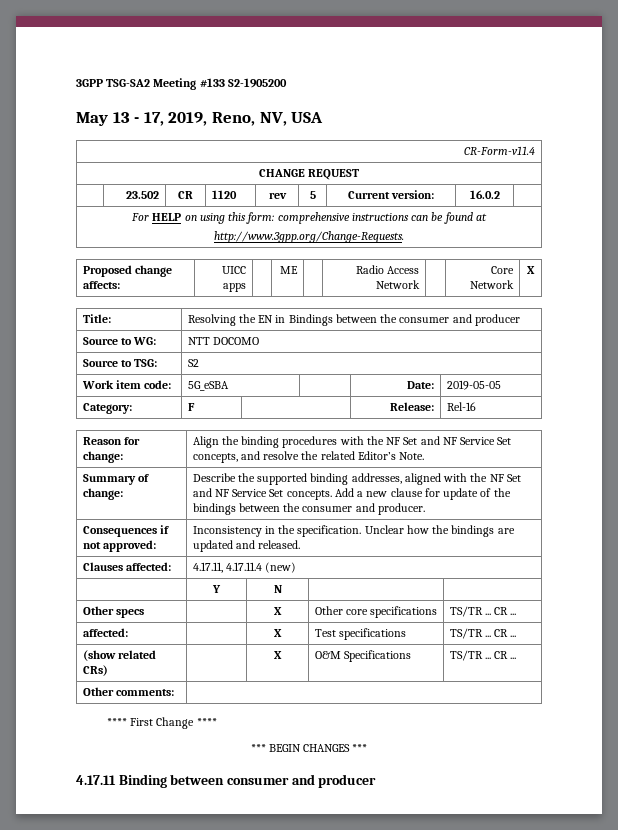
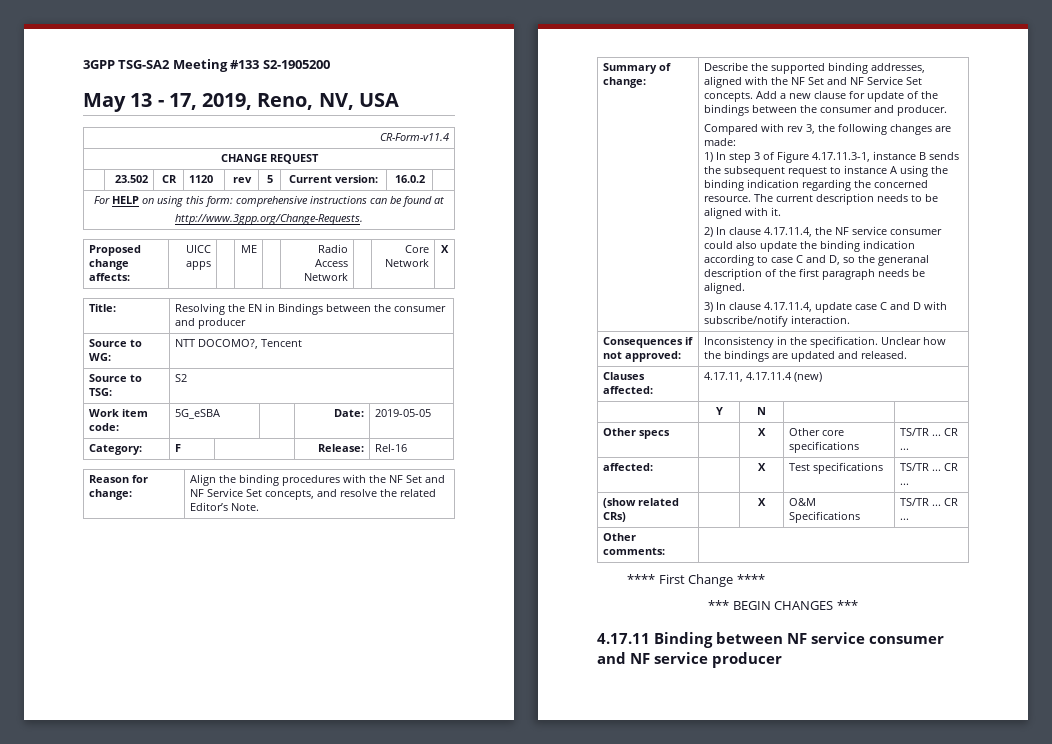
- Source to WG: | NTT DOCOMO
+ Source to WG: | NTT DOCOMO?, Tencent
+ Compared with rev 3, the following changes are made:
+ 1) In step 3 of Figure 4.17.11.3-1, instance B sends the subsequent request to instance A using the binding indication regarding the concerned resource. The current description needs to be aligned with it.
+ 2) In clause 4.17.11.4, the NF service consumer could also update the binding indication according to case C and D, so the generanal description of the first paragraph needs be aligned.
+ 3) In clause 4.17.11.4, update case C and D with subscribe/notify interaction.
- 4.17.11 Binding between consumer and producer
+ 4.17.11 Binding between NF service consumer and NF service producer

